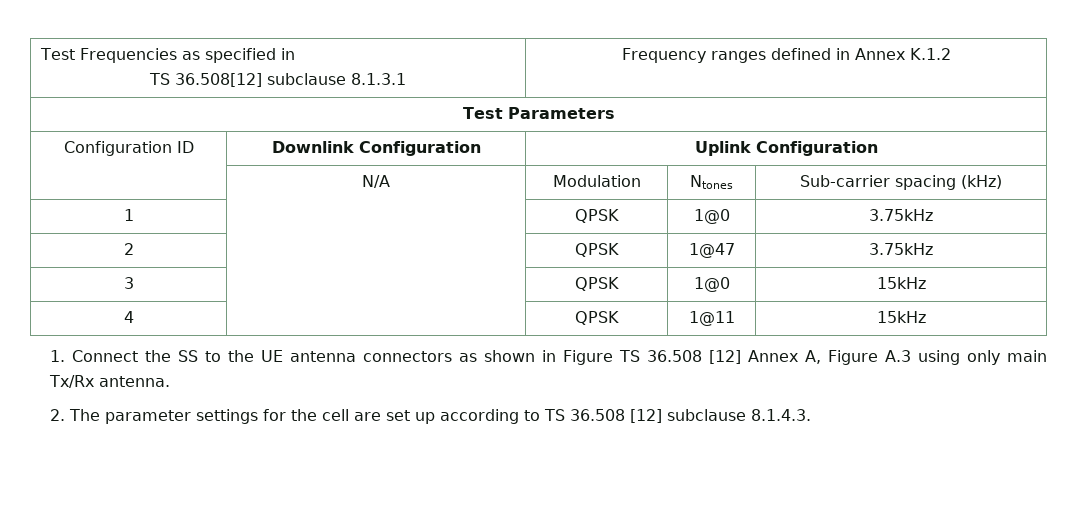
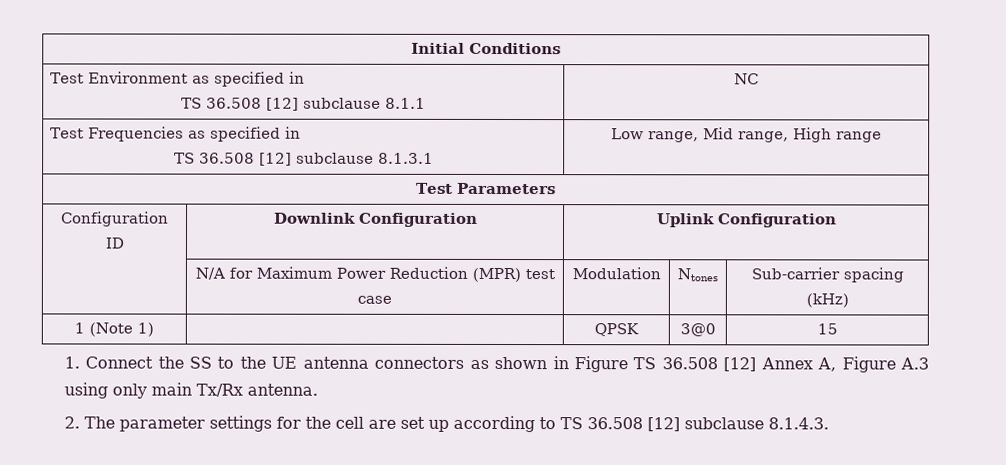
+ Initial Conditions
+ Test Environment as specified in
+ TS 36.508 [12] subclause 8.1.1 | NC
  Test Frequencies as specified in
- TS 36.508[12] subclause 8.1.3.1 | Frequency ranges defined in Annex K.1.2
+ TS 36.508 [12] subclause 8.1.3.1 | Low range, Mid range, High range
- | N/A | Modulation | Ntones | Sub-carrier spacing (kHz)
+ | N/A for Maximum Power Reduction (MPR) test case | Modulation | Ntones | Sub-carrier spacing (kHz)
- 1 | | QPSK | 1@0 | 3.75kHz
- 2 | | QPSK | 1@47 | 3.75kHz
- 3 | | QPSK | 1@0 | 15kHz
- 4 | | QPSK | 1@11 | 15kHz
+ 1 (Note 1) | | QPSK | 3@0 | 15

